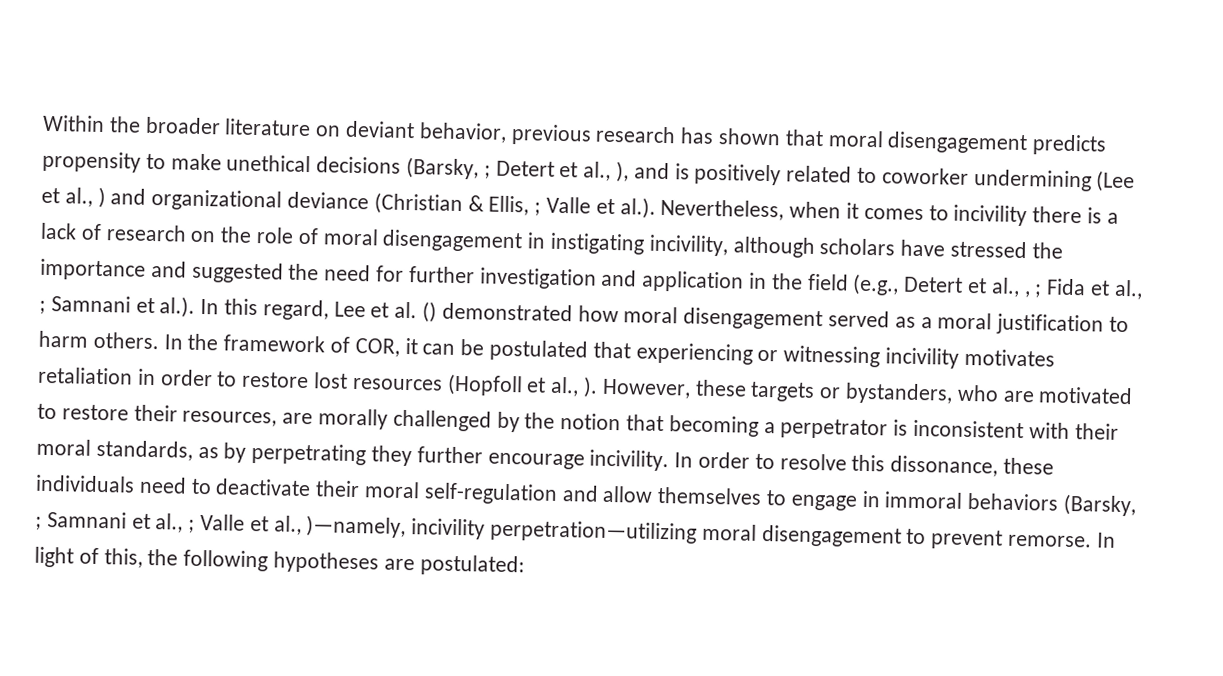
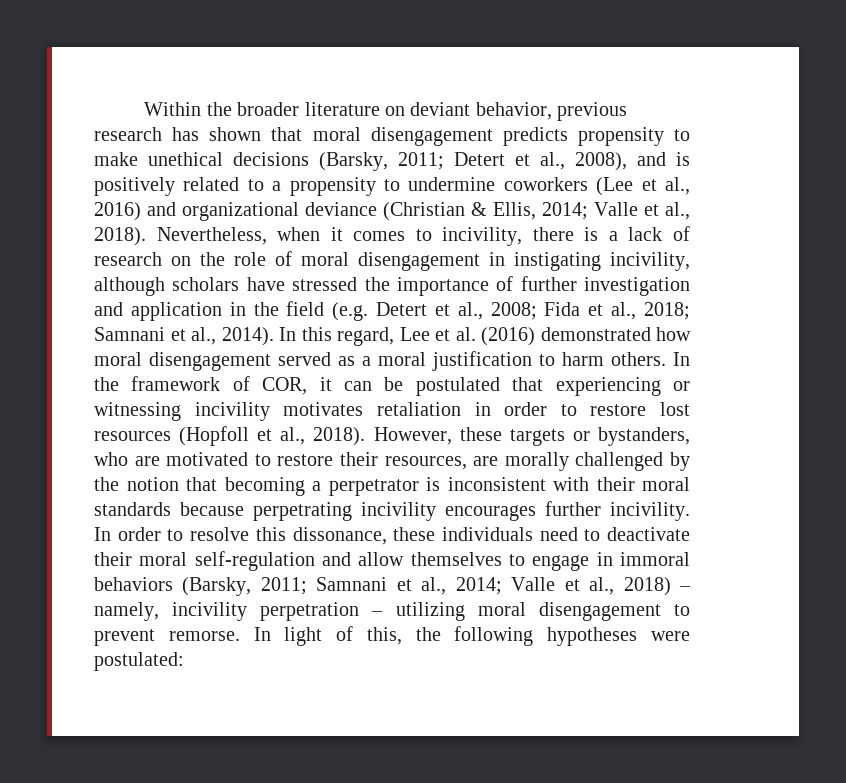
- Within the broader literature on deviant behavior, previous research has shown that moral disengagement predicts propensity to make unethical decisions (Barsky, ; Detert et al., ), and is positively related to coworker undermining (Lee et al., ) and organizational deviance (Christian & Ellis, ; Valle et al.). Nevertheless, when it comes to incivility there is a lack of research on the role of moral disengagement in instigating incivility, although scholars have stressed the importance and suggested the need for further investigation and application in the field (e.g., Detert et al., , ;
+ Within the broader literature on deviant behavior, previous research has shown that moral disengagement predicts propensity to make unethical decisions (Barsky, 2011; Detert et al., 2008), and is positively related to a propensity to undermine coworkers (Lee et al., 2016) and organizational deviance (Christian & Ellis, 2014; Valle et al., 2018). Nevertheless, when it comes to incivility, there is a lack of research on the role of moral disengagement in instigating incivility, although scholars have stressed the importance of further investigation and application in the field (e.g. Detert et al., 2008;
- Fida et al., ; Samnani et al.). In this regard, Lee et al. () demonstrated how moral disengagement served as a moral justification to harm others.
+ Fida et al., 2018; Samnani et al., 2014). In this regard, Lee et al. (2016) demonstrated how moral disengagement served as a moral justification to harm others.
- In the framework of COR, it can be postulated that experiencing or witnessing incivility motivates retaliation in order to restore lost resources (Hopfoll et al., ).
+ In the framework of COR, it can be postulated that experiencing or witnessing incivility motivates retaliation in order to restore lost resources (Hopfoll et al., 2018).
- However, these targets or bystanders, who are motivated to restore their resources, are morally challenged by the notion that becoming a perpetrator is inconsistent with their moral standards, as by perpetrating they further encourage incivility.
+ However, these targets or bystanders, who are motivated to restore their resources, are morally challenged by the notion that becoming a perpetrator is inconsistent with their moral standards because perpetrating incivility encourages further incivility.
- In order to resolve this dissonance, these individuals need to deactivate their moral self-regulation and allow themselves to engage in immoral behaviors (Barsky, ; Samnani et al., ; Valle et al., )—namely, incivility perpetration—utilizing moral disengagement to prevent remorse.
+ In order to resolve this dissonance, these individuals need to deactivate their moral self-regulation and allow themselves to engage in immoral behaviors (Barsky, 2011; Samnani et al., 2014; Valle et al., 2018) – namely, incivility perpetration – utilizing moral disengagement to prevent remorse.
- In light of this, the following hypotheses are postulated:
+ In light of this, the following hypotheses were postulated:

